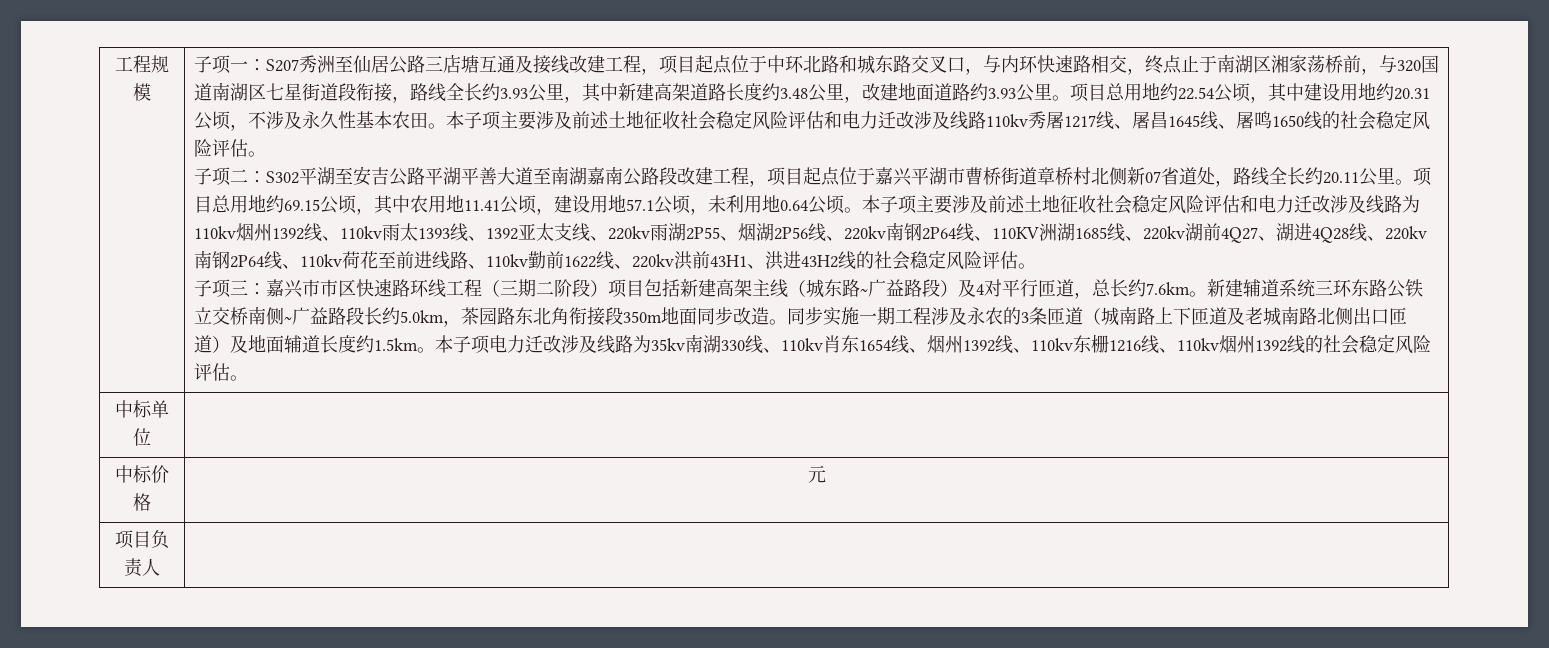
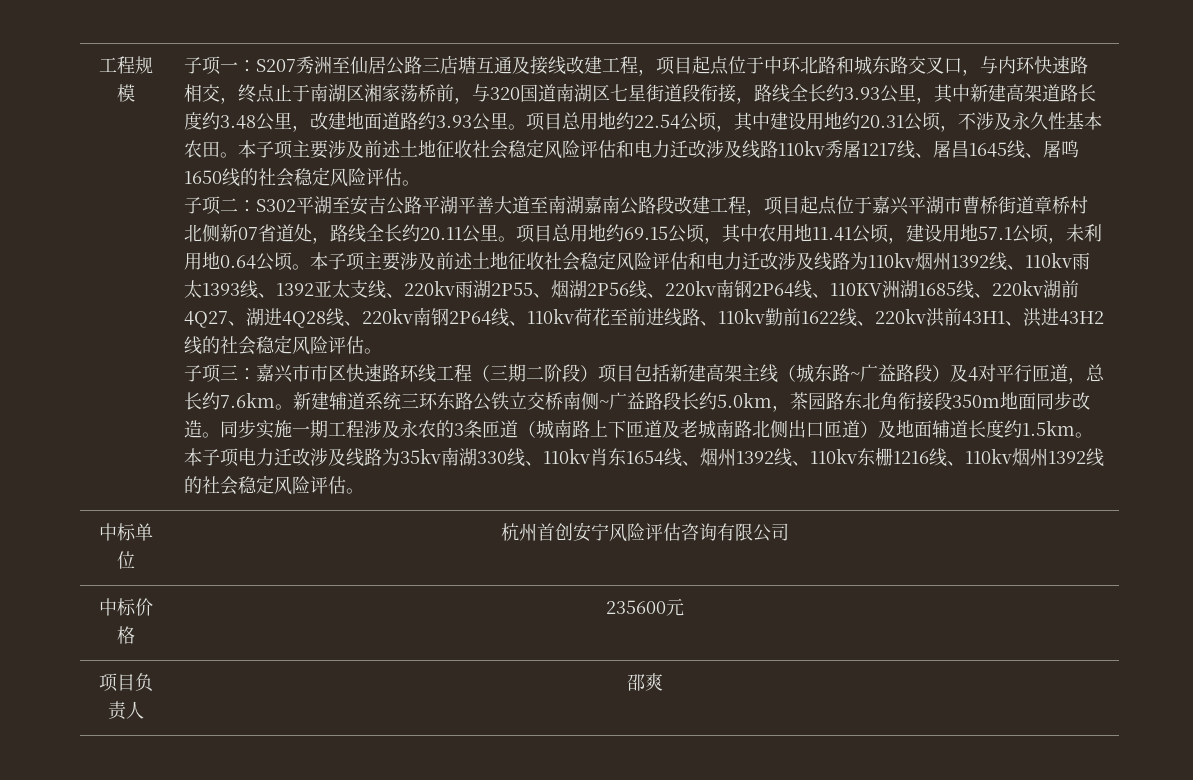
- 中标单位 |
+ 中标单位 | 杭州首创安宁风险评估咨询有限公司
- 中标价格 | 元
+ 中标价格 | 235600元
- 项目负责人 |
+ 项目负责人 | 邵爽

